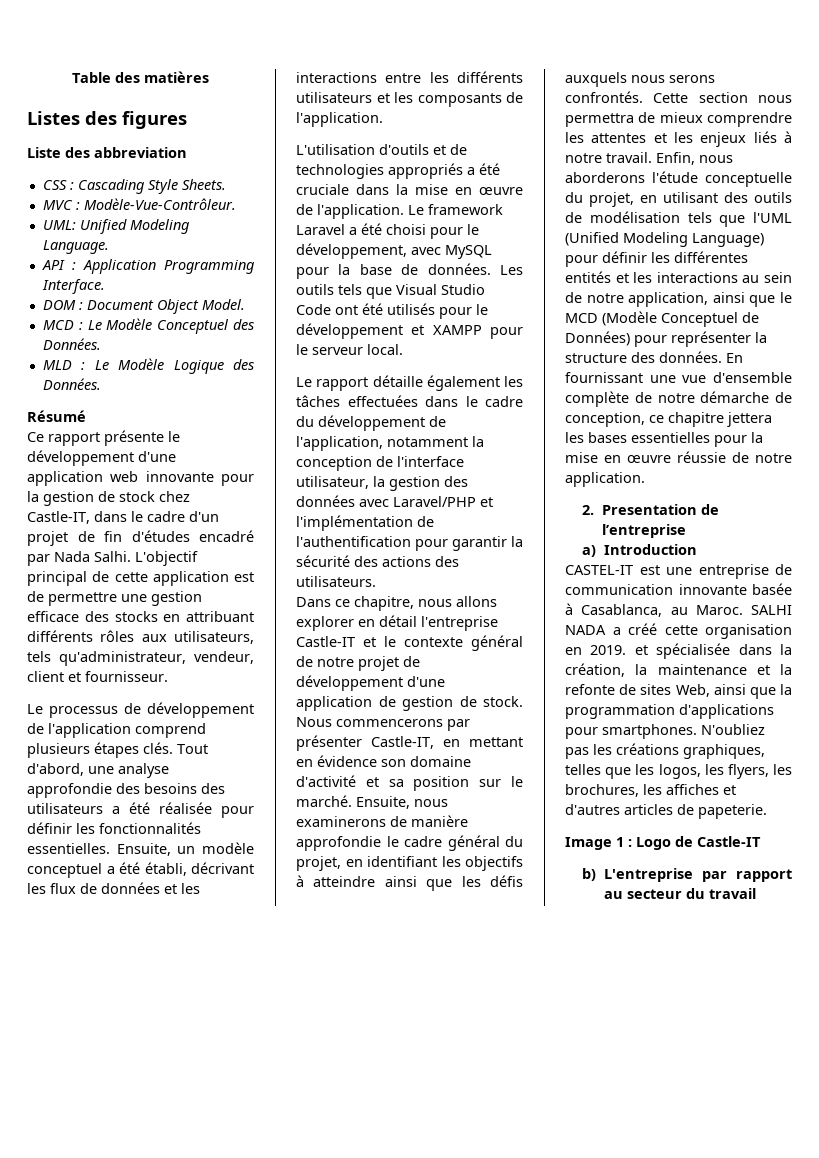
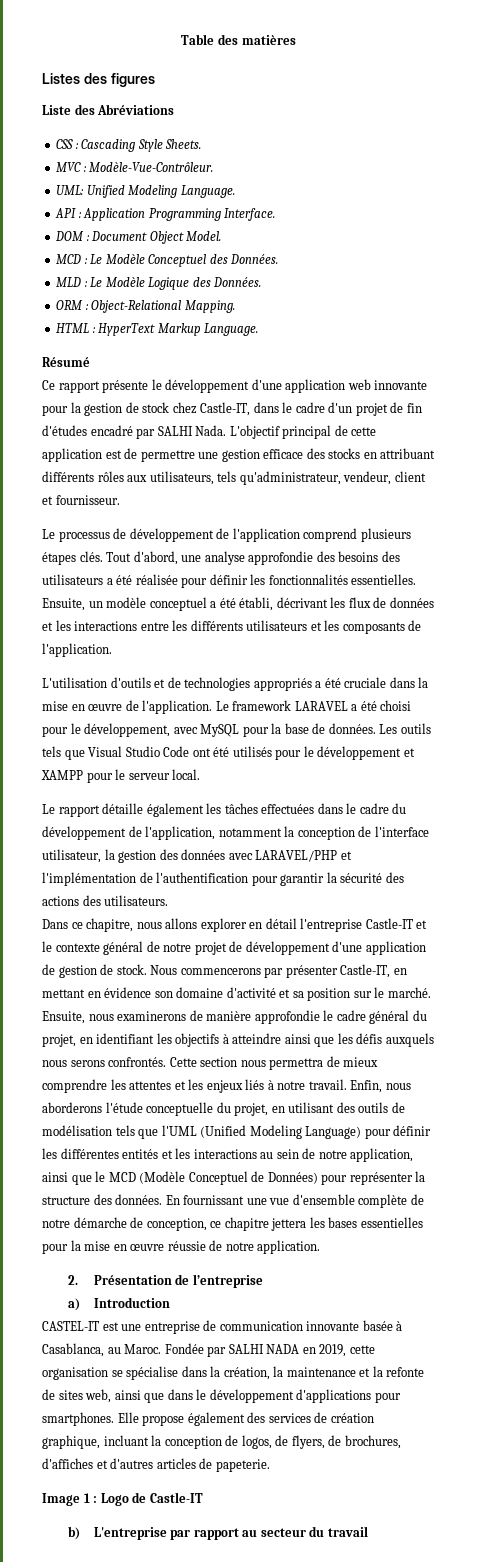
- Liste des abbreviation
+ Liste des Abréviations
+ ORM : Object-Relational Mapping.
+ HTML : HyperText Markup Language.
- Ce rapport présente le développement d'une application web innovante pour la gestion de stock chez Castle-IT, dans le cadre d'un projet de fin d'études encadré par Nada Salhi.
+ Ce rapport présente le développement d'une application web innovante pour la gestion de stock chez Castle-IT, dans le cadre d'un projet de fin d'études encadré par SALHI Nada.
- Le framework Laravel a été choisi pour le développement, avec MySQL pour la base de données.
+ Le framework LARAVEL a été choisi pour le développement, avec MySQL pour la base de données.
- Le rapport détaille également les tâches effectuées dans le cadre du développement de l'application, notamment la conception de l'interface utilisateur, la gestion des données avec Laravel/PHP et l'implémentation de l'authentification pour garantir la sécurité des actions des utilisateurs.
+ Le rapport détaille également les tâches effectuées dans le cadre du développement de l'application, notamment la conception de l'interface utilisateur, la gestion des données avec LARAVEL/PHP et l'implémentation de l'authentification pour garantir la sécurité des actions des utilisateurs.
- 2. Presentation de l’entreprise
+ 2. Présentation de l’entreprise
- SALHI NADA a créé cette organisation en 2019. et spécialisée dans la création, la maintenance et la refonte de sites Web, ainsi que la programmation d'applications pour smartphones. N'oubliez pas les créations graphiques, telles que les logos, les flyers, les brochures, les affiches et d'autres articles de papeterie.
+ Fondée par SALHI NADA en 2019, cette organisation se spécialise dans la création, la maintenance et la refonte de sites web, ainsi que dans le développement d'applications pour smartphones. Elle propose également des services de création graphique, incluant la conception de logos, de flyers, de brochures, d'affiches et d'autres articles de papeterie.

